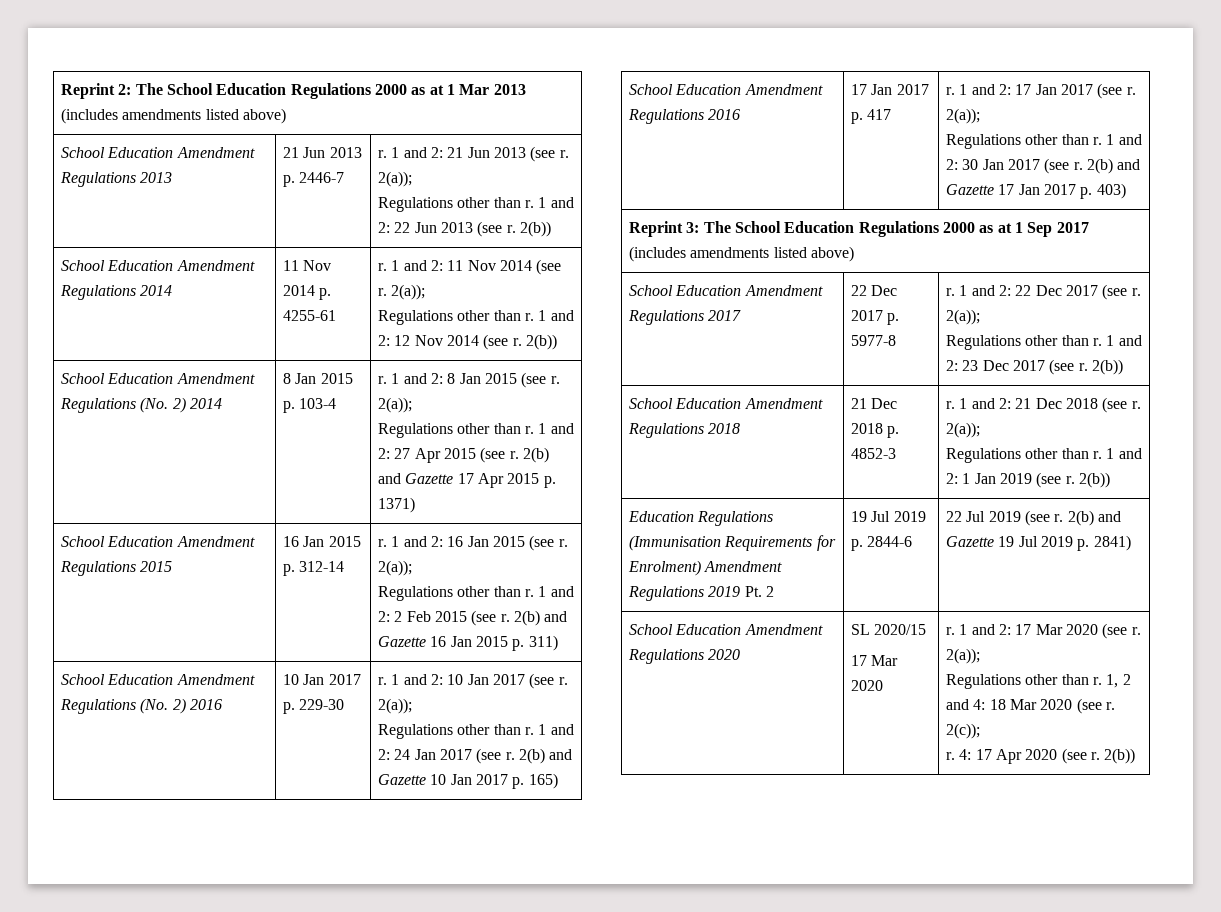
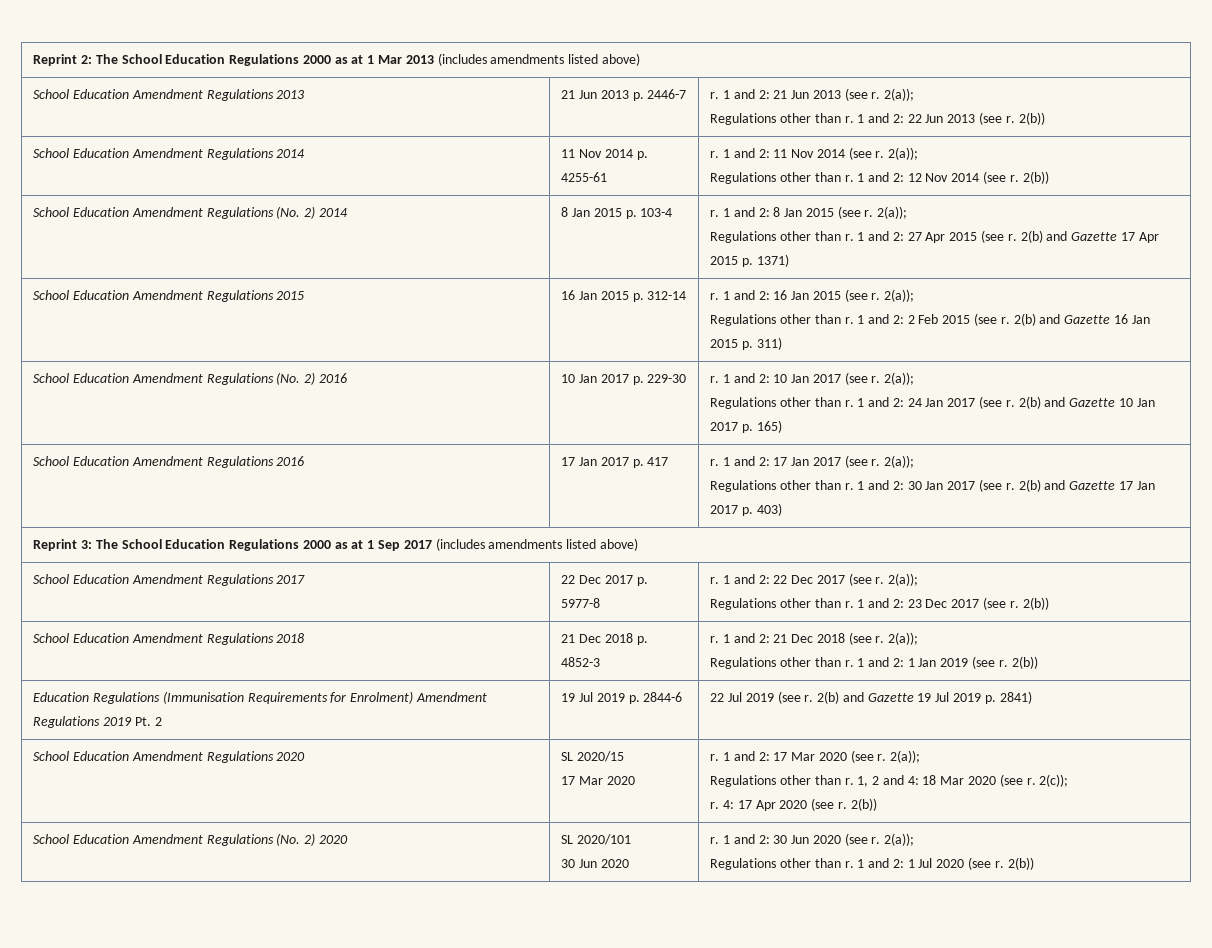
+ School Education Amendment Regulations (No. 2) 2020 | SL 2020/101
+ 30 Jun 2020 | r. 1 and 2: 30 Jun 2020 (see r. 2(a));
+ Regulations other than r. 1 and 2: 1 Jul 2020 (see r. 2(b))

